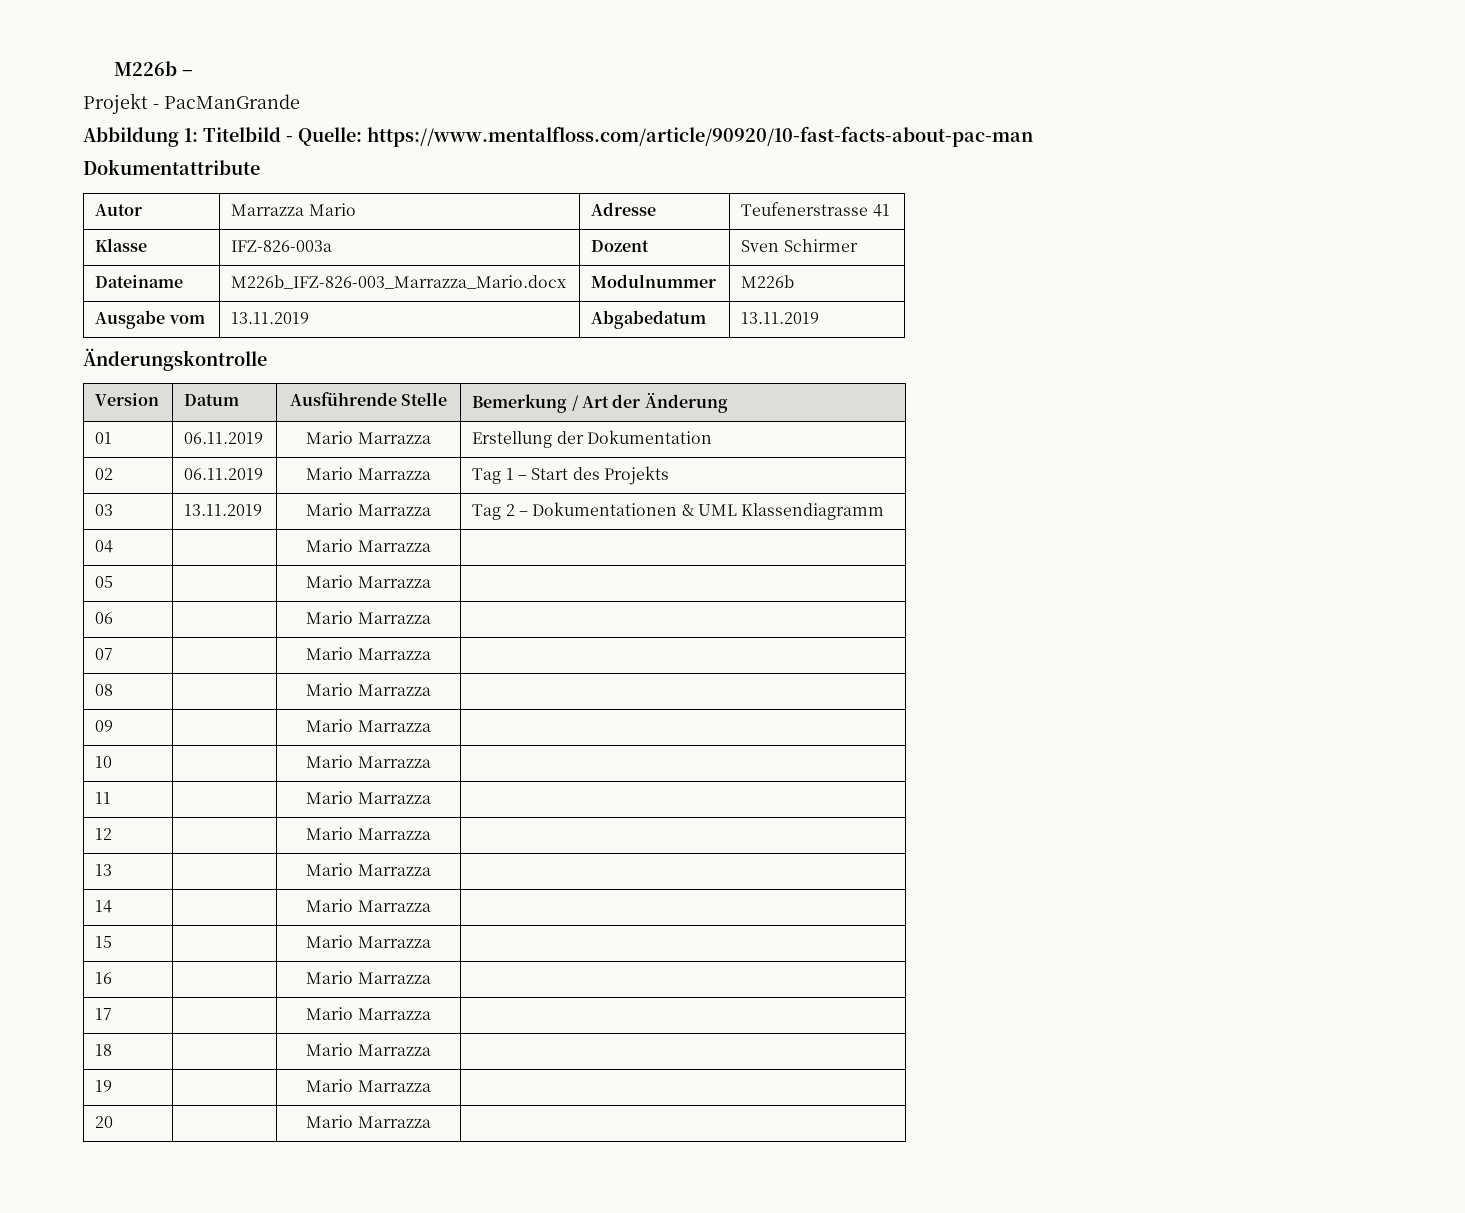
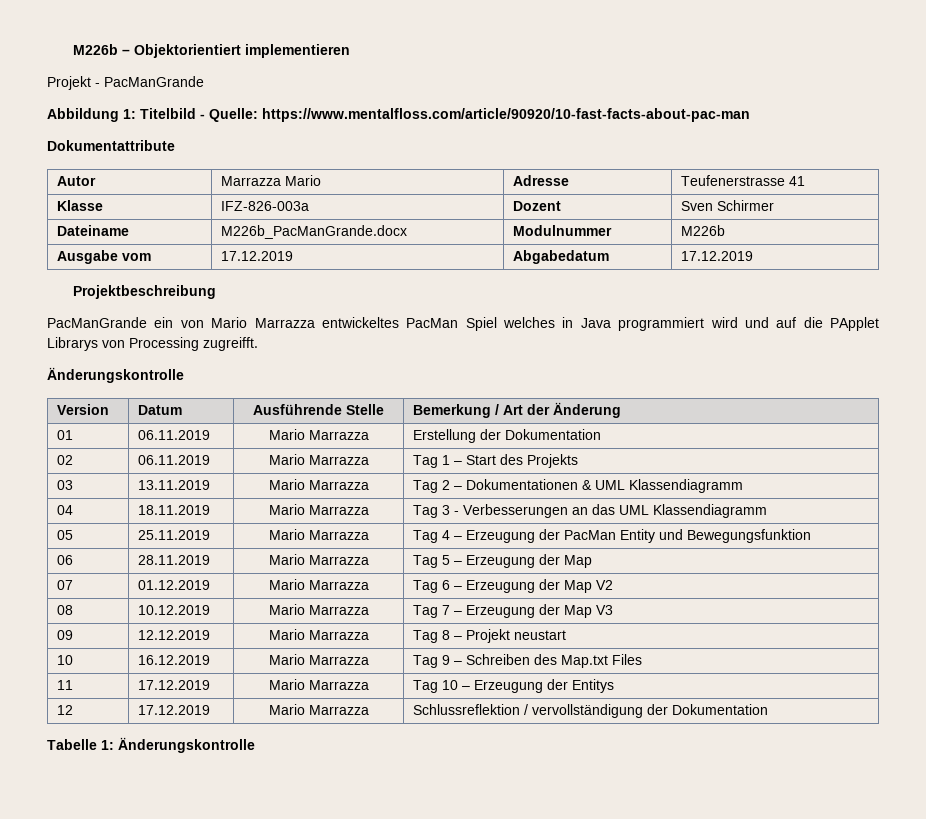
- M226b –
+ M226b – Objektorientiert implementieren
- Dateiname | M226b_IFZ-826-003_Marrazza_Mario.docx | Modulnummer | M226b
+ Dateiname | M226b_PacManGrande.docx | Modulnummer | M226b
- Ausgabe vom | 13.11.2019 | Abgabedatum | 13.11.2019
+ Ausgabe vom | 17.12.2019 | Abgabedatum | 17.12.2019
+ Projektbeschreibung
+ PacManGrande ein von Mario Marrazza entwickeltes PacMan Spiel welches in Java programmiert wird und auf die PApplet Librarys von Processing zugreifft.
- 04 | | Mario Marrazza |
+ 04 | 18.11.2019 | Mario Marrazza | Tag 3 - Verbesserungen an das UML Klassendiagramm
- 05 | | Mario Marrazza |
+ 05 | 25.11.2019 | Mario Marrazza | Tag 4 – Erzeugung der PacMan Entity und Bewegungsfunktion
- 06 | | Mario Marrazza |
+ 06 | 28.11.2019 | Mario Marrazza | Tag 5 – Erzeugung der Map
- 07 | | Mario Marrazza |
+ 07 | 01.12.2019 | Mario Marrazza | Tag 6 – Erzeugung der Map V2
- 08 | | Mario Marrazza |
+ 08 | 10.12.2019 | Mario Marrazza | Tag 7 – Erzeugung der Map V3
- 09 | | Mario Marrazza |
+ 09 | 12.12.2019 | Mario Marrazza | Tag 8 – Projekt neustart
- 10 | | Mario Marrazza |
+ 10 | 16.12.2019 | Mario Marrazza | Tag 9 – Schreiben des Map.txt Files
- 11 | | Mario Marrazza |
+ 11 | 17.12.2019 | Mario Marrazza | Tag 10 – Erzeugung der Entitys
- 12 | | Mario Marrazza |
- 13 | | Mario Marrazza |
- 14 | | Mario Marrazza |
- 15 | | Mario Marrazza |
- 16 | | Mario Marrazza |
- 17 | | Mario Marrazza |
- 18 | | Mario Marrazza |
- 19 | | Mario Marrazza |
- 20 | | Mario Marrazza |
+ 12 | 17.12.2019 | Mario Marrazza | Schlussreflektion / vervollständigung der Dokumentation
+ Tabelle 1: Änderungskontrolle

